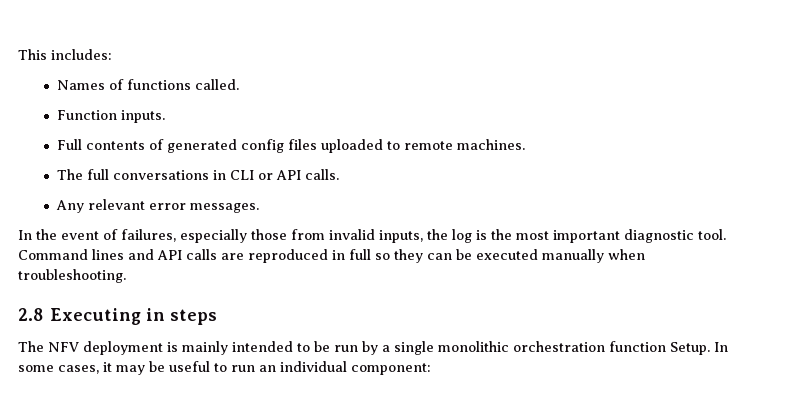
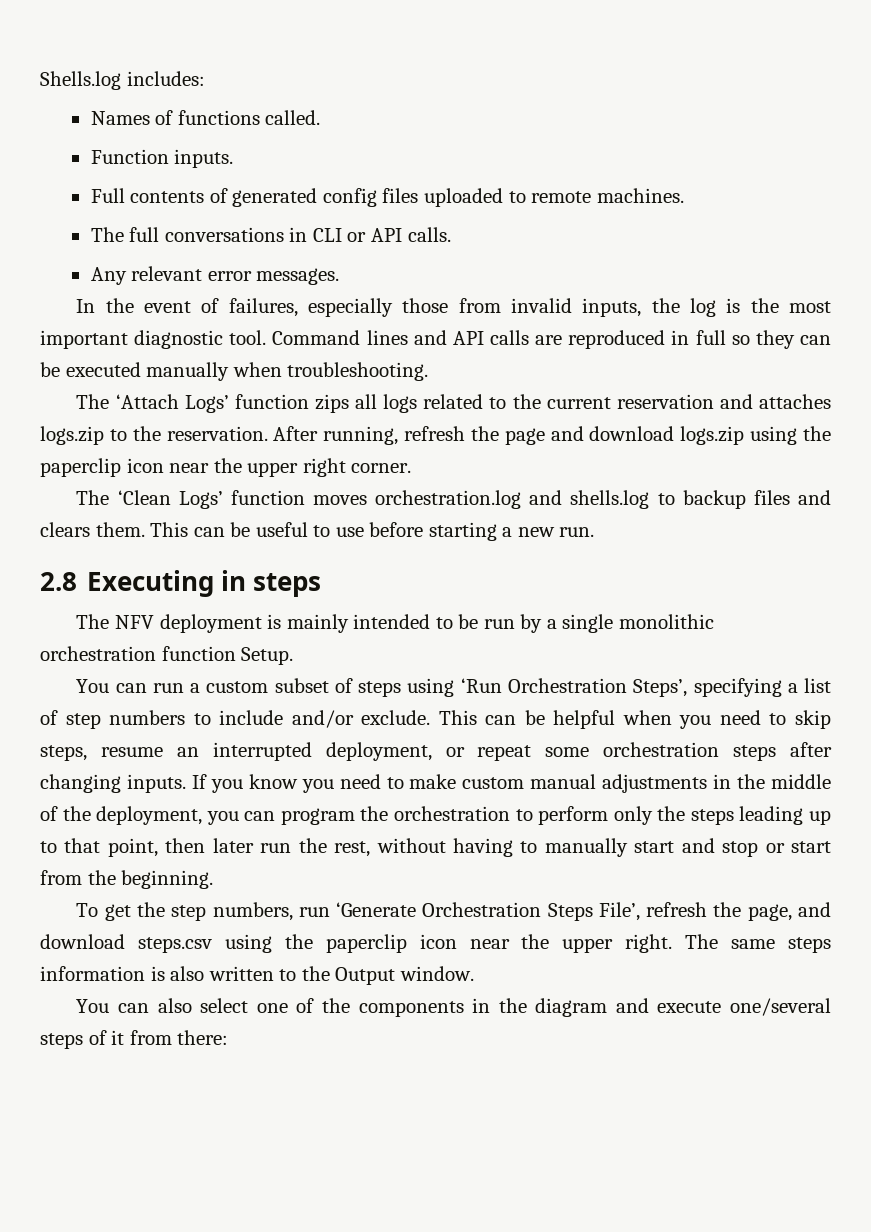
- This includes:
+ Shells.log includes:
+ The ‘Attach Logs’ function zips all logs related to the current reservation and attaches logs.zip to the reservation. After running, refresh the page and download logs.zip using the paperclip icon near the upper right corner.
+ The ‘Clean Logs’ function moves orchestration.log and shells.log to backup files and clears them. This can be useful to use before starting a new run.
- The NFV deployment is mainly intended to be run by a single monolithic orchestration function Setup. In some cases, it may be useful to run an individual component:
+ The NFV deployment is mainly intended to be run by a single monolithic orchestration function Setup.
+ You can run a custom subset of steps using ‘Run Orchestration Steps’, specifying a list of step numbers to include and/or exclude. This can be helpful when you need to skip steps, resume an interrupted deployment, or repeat some orchestration steps after changing inputs. If you know you need to make custom manual adjustments in the middle of the deployment, you can program the orchestration to perform only the steps leading up to that point, then later run the rest, without having to manually start and stop or start from the beginning.
+ To get the step numbers, run ‘Generate Orchestration Steps File’, refresh the page, and download steps.csv using the paperclip icon near the upper right. The same steps information is also written to the Output window.
+ You can also select one of the components in the diagram and execute one/several steps of it from there:

